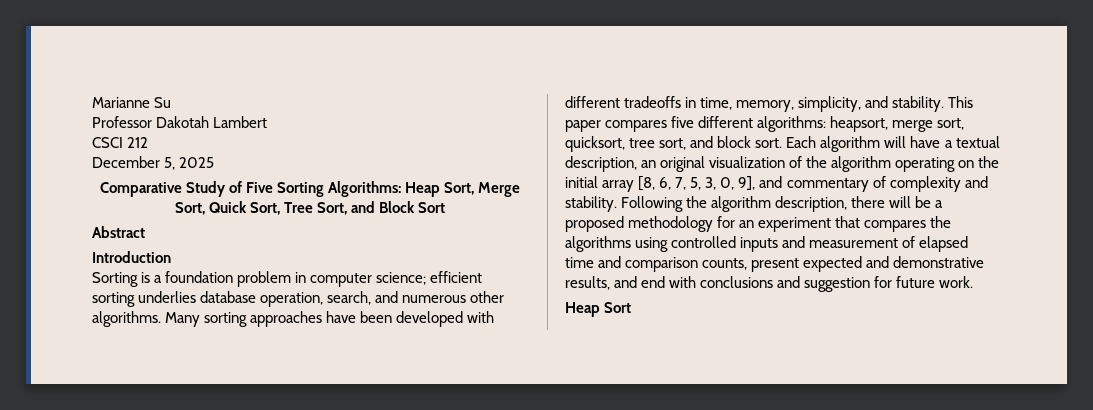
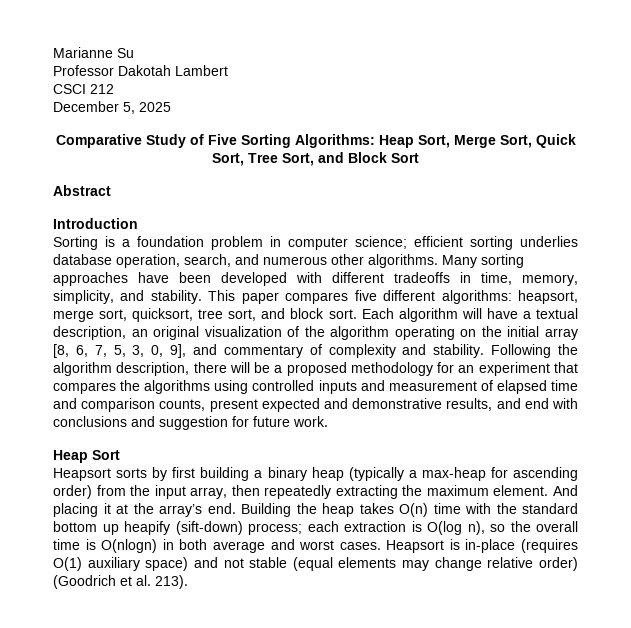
+ Heapsort sorts by first building a binary heap (typically a max-heap for ascending order) from the input array, then repeatedly extracting the maximum element. And placing it at the array’s end. Building the heap takes O(n) time with the standard bottom up heapify (sift-down) process; each extraction is O(log n), so the overall time is O(nlogn) in both average and worst cases. Heapsort is in-place (requires O(1) auxiliary space) and not stable (equal elements may change relative order) (Goodrich et al. 213).

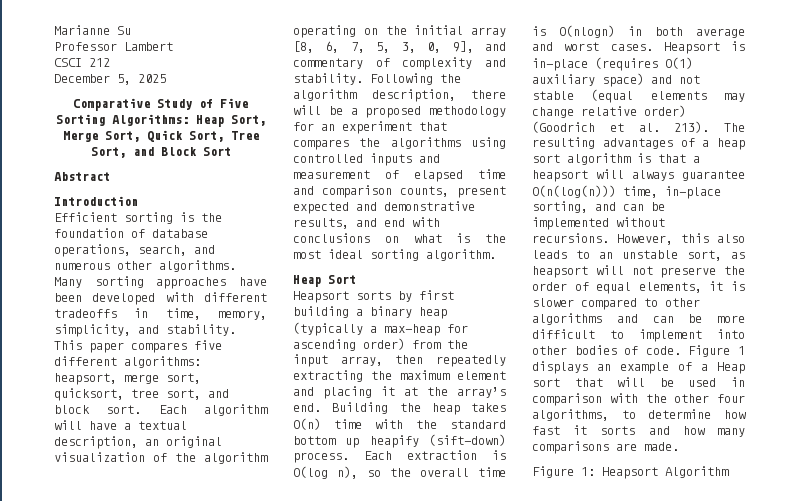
- Professor Dakotah Lambert
+ Professor Lambert
- Sorting is a foundation problem in computer science; efficient sorting underlies database operation, search, and numerous other algorithms.
+ Efficient sorting is the foundation of database operations, search, and numerous other algorithms.
- Following the algorithm description, there will be a proposed methodology for an experiment that compares the algorithms using controlled inputs and measurement of elapsed time and comparison counts, present expected and demonstrative results, and end with conclusions and suggestion for future work.
+ Following the algorithm description, there will be a proposed methodology for an experiment that compares the algorithms using controlled inputs and measurement of elapsed time and comparison counts, present expected and demonstrative results, and end with conclusions on what is the most ideal sorting algorithm.
- Heapsort sorts by first building a binary heap (typically a max-heap for ascending order) from the input array, then repeatedly extracting the maximum element. And placing it at the array’s end.
+ Heapsort sorts by first building a binary heap (typically a max-heap for ascending order) from the input array, then repeatedly extracting the maximum element and placing it at the array’s end.
- Building the heap takes O(n) time with the standard bottom up heapify (sift-down) process; each extraction is O(log n), so the overall time is O(nlogn) in both average and worst cases.
+ Building the heap takes O(n) time with the standard bottom up heapify (sift-down) process. Each extraction is O(log n), so the overall time is O(nlogn) in both average and worst cases.
+ The resulting advantages of a heap sort algorithm is that a heapsort will always guarantee O(n(log(n))) time, in-place sorting, and can be implemented without recursions. However, this also leads to an unstable sort, as heapsort will not preserve the order of equal elements, it is slower compared to other algorithms and can be more difficult to implement into other bodies of code. Figure 1 displays an example of a Heap sort that will be used in comparison with the other four algorithms, to determine how fast it sorts and how many comparisons are made.
+ Figure 1: Heapsort Algorithm

